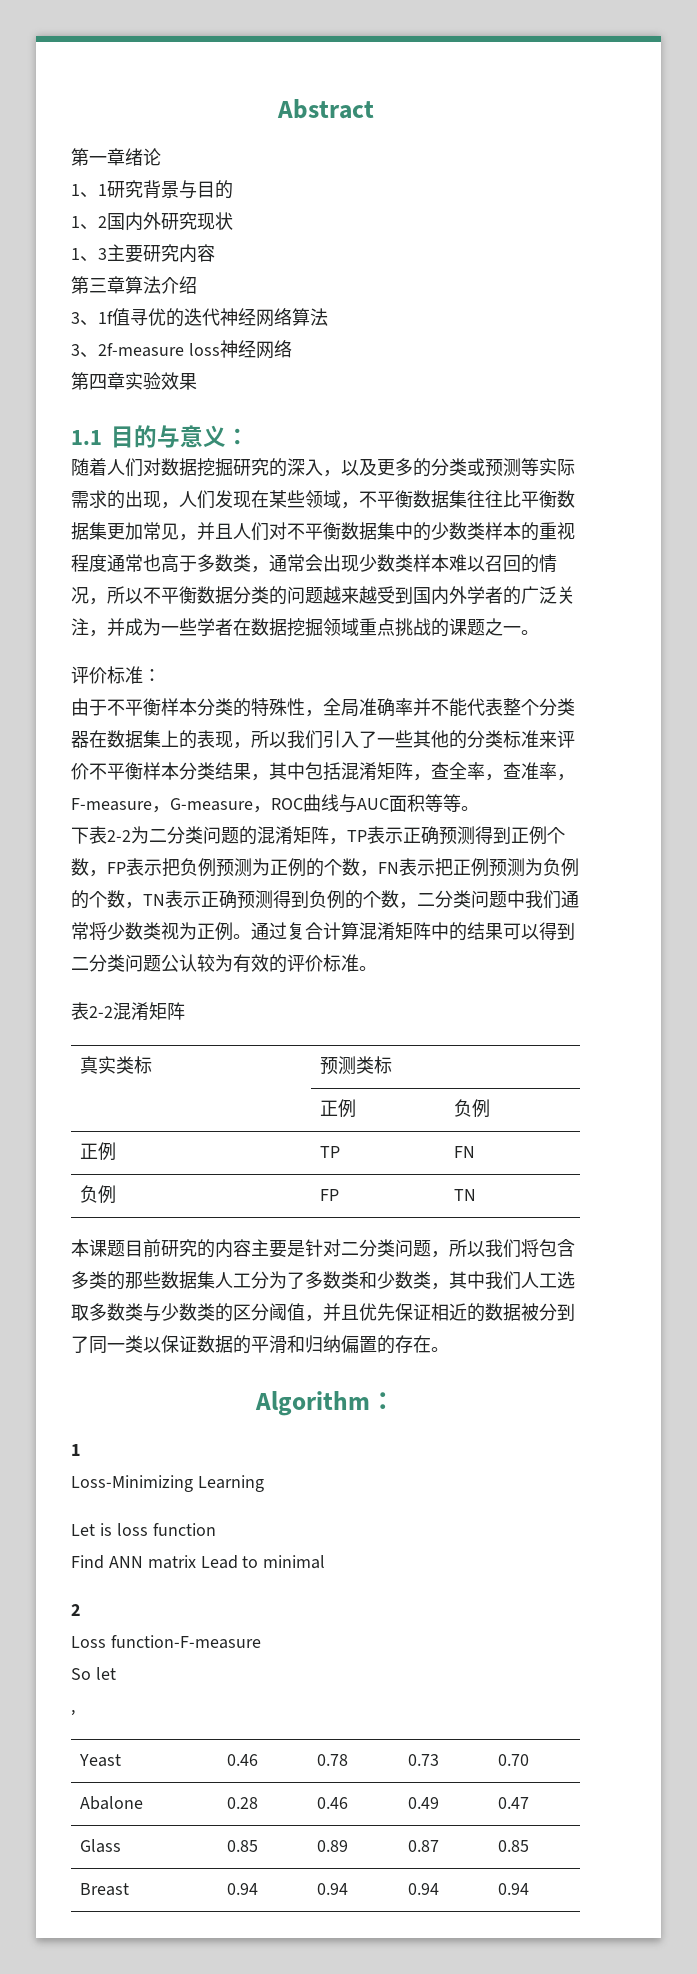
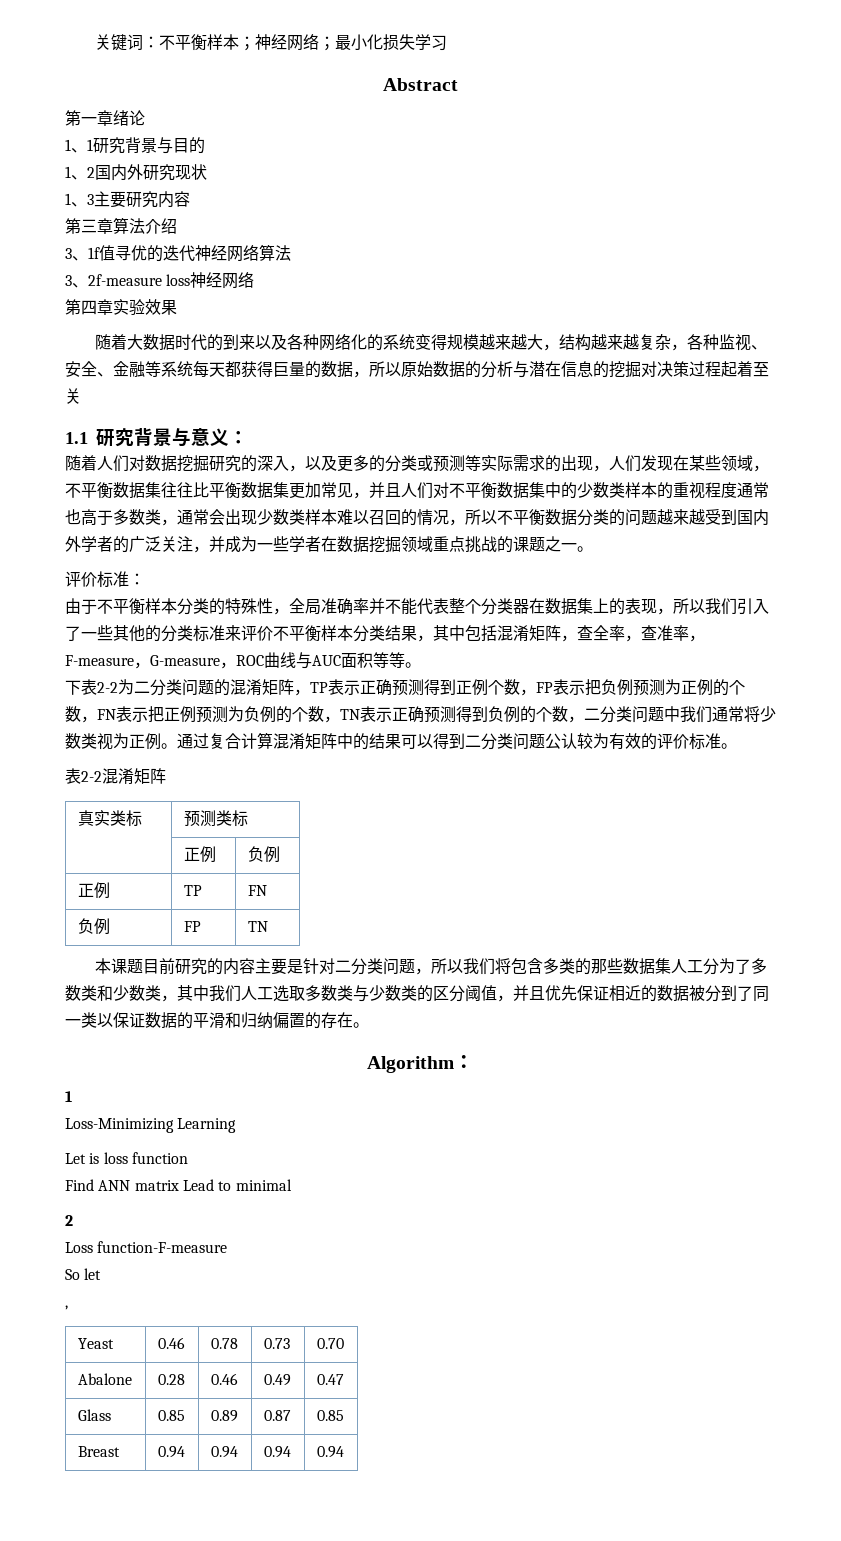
+ 关键词：不平衡样本；神经网络；最小化损失学习
+ 随着大数据时代的到来以及各种网络化的系统变得规模越来越大，结构越来越复杂，各种监视、安全、金融等系统每天都获得巨量的数据，所以原始数据的分析与潜在信息的挖掘对决策过程起着至关
- 1.1目的与意义：
+ 1.1研究背景与意义：

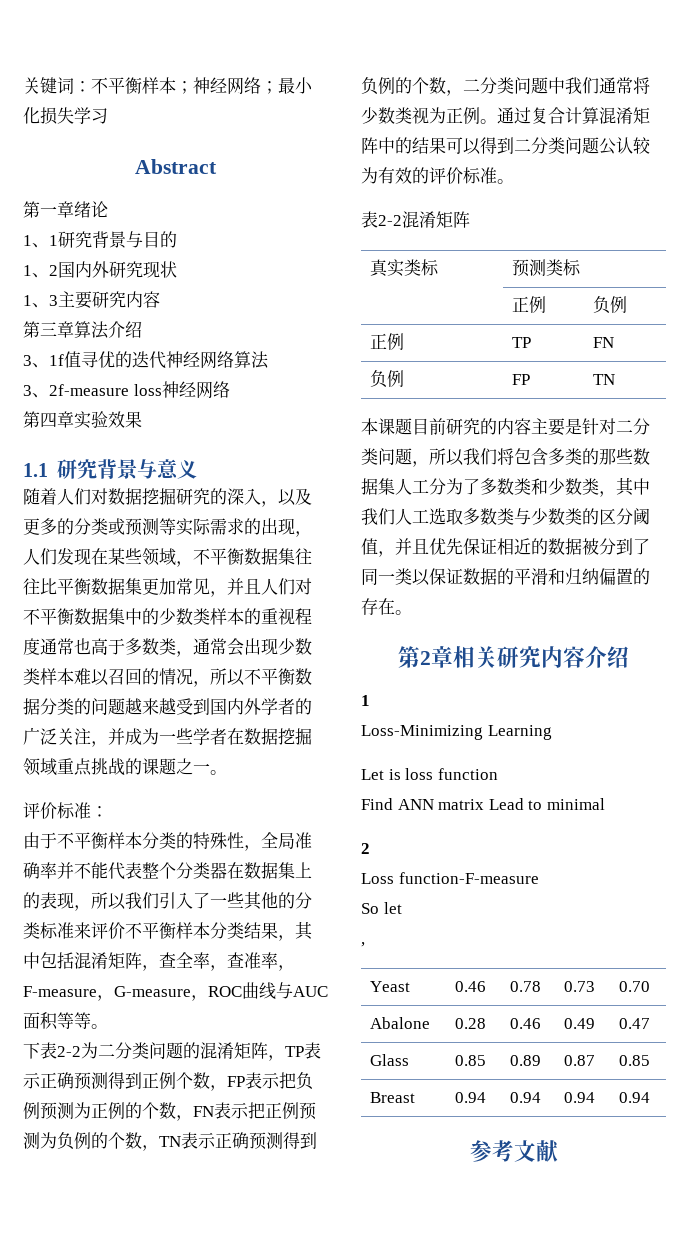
- 随着大数据时代的到来以及各种网络化的系统变得规模越来越大，结构越来越复杂，各种监视、安全、金融等系统每天都获得巨量的数据，所以原始数据的分析与潜在信息的挖掘对决策过程起着至关
- 1.1研究背景与意义：
+ 1.1研究背景与意义
- Algorithm：
+ 第2章相关研究内容介绍
+ 参考文献

